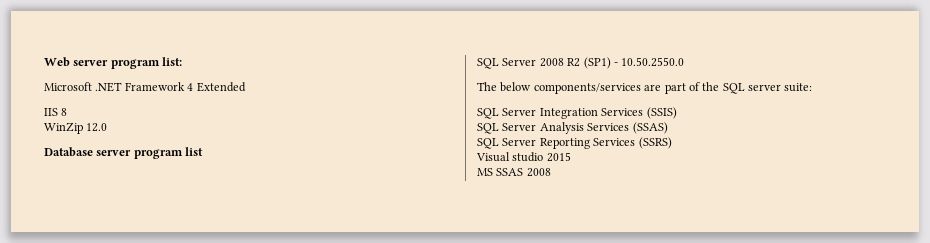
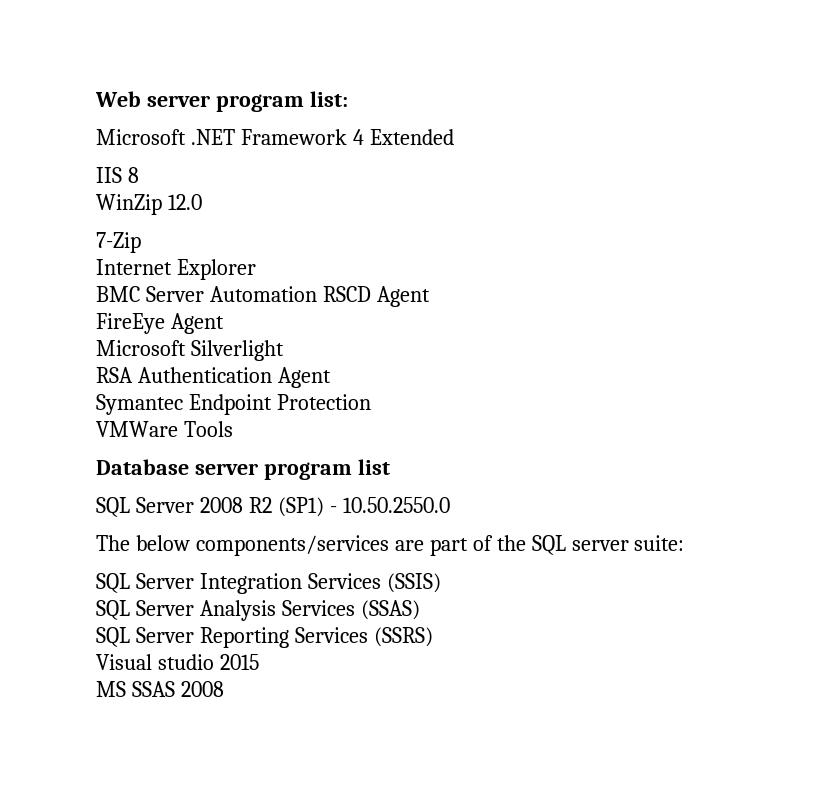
+ 7-Zip
+ Internet Explorer
+ BMC Server Automation RSCD Agent
+ FireEye Agent
+ Microsoft Silverlight
+ RSA Authentication Agent
+ Symantec Endpoint Protection
+ VMWare Tools

